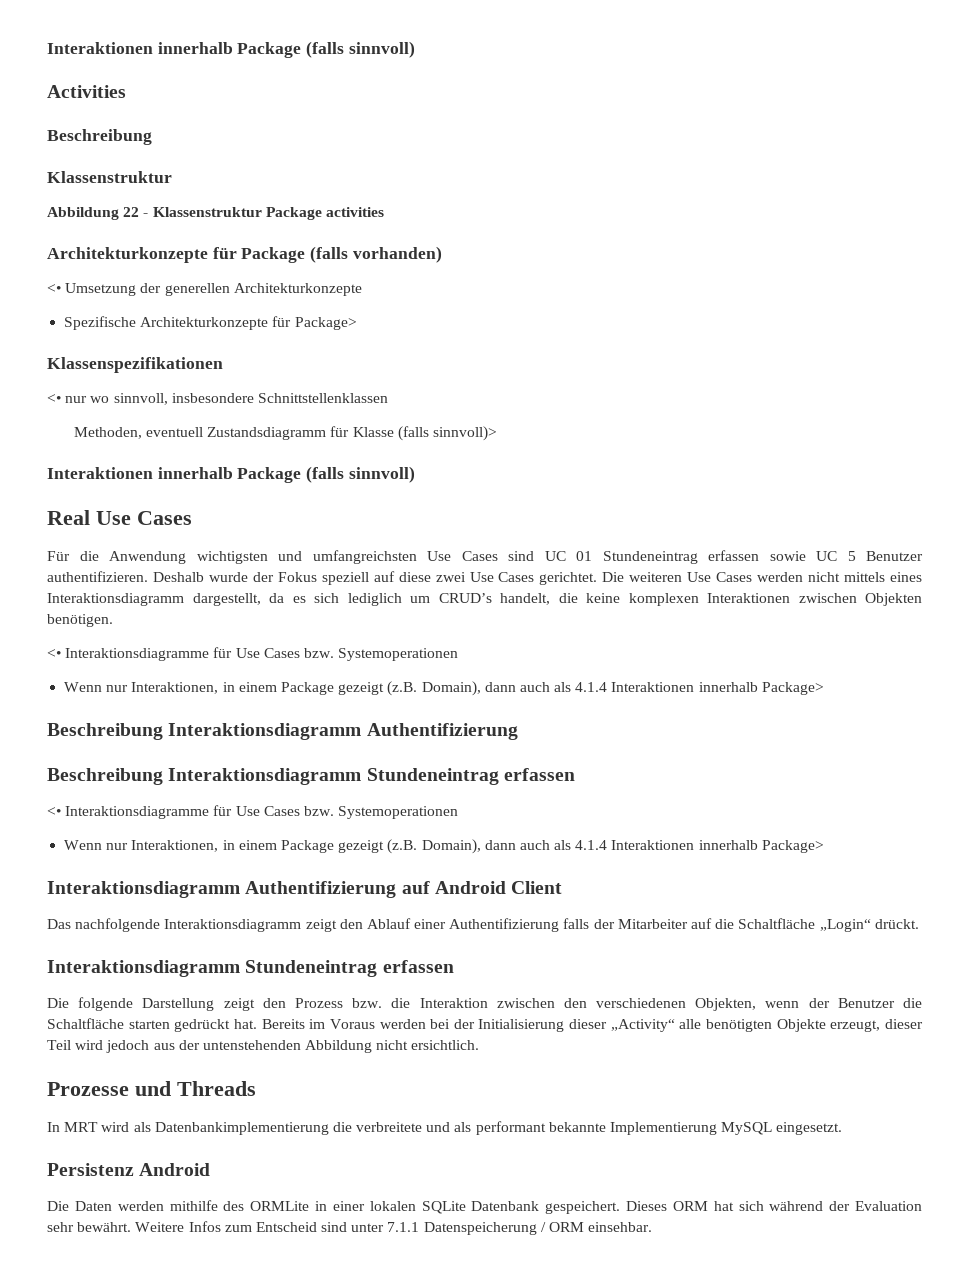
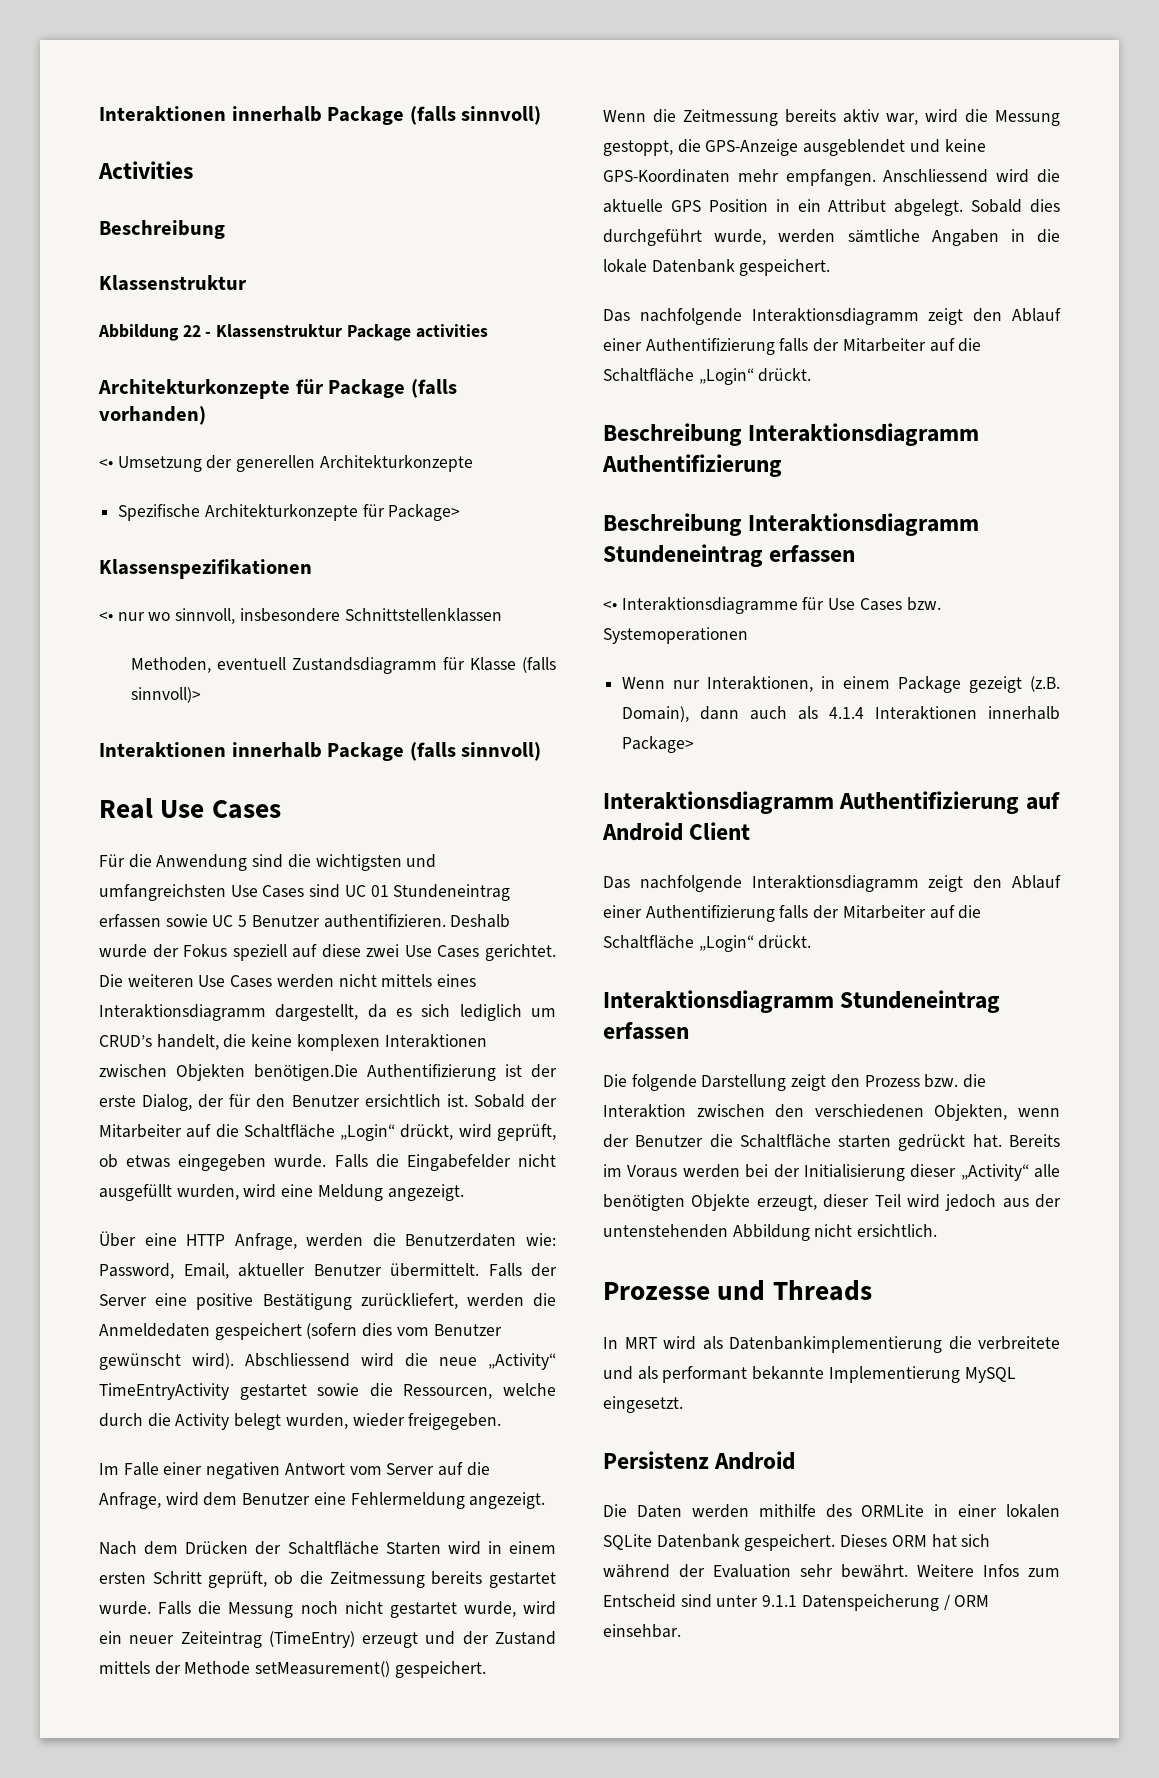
- Für die Anwendung wichtigsten und umfangreichsten Use Cases sind UC 01 Stundeneintrag erfassen sowie UC 5 Benutzer authentifizieren.
+ Für die Anwendung sind die wichtigsten und umfangreichsten Use Cases sind UC 01 Stundeneintrag erfassen sowie UC 5 Benutzer authentifizieren.
- Die weiteren Use Cases werden nicht mittels eines Interaktionsdiagramm dargestellt, da es sich lediglich um CRUD’s handelt, die keine komplexen Interaktionen zwischen Objekten benötigen.
- <• Interaktionsdiagramme für Use Cases bzw. Systemoperationen
- Wenn nur Interaktionen, in einem Package gezeigt (z.B. Domain), dann auch als 4.1.4 Interaktionen innerhalb Package>
+ Die weiteren Use Cases werden nicht mittels eines Interaktionsdiagramm dargestellt, da es sich lediglich um CRUD’s handelt, die keine komplexen Interaktionen zwischen Objekten benötigen.Die Authentifizierung ist der erste Dialog, der für den Benutzer ersichtlich ist. Sobald der Mitarbeiter auf die Schaltfläche „Login“ drückt, wird geprüft, ob etwas eingegeben wurde. Falls die Eingabefelder nicht ausgefüllt wurden, wird eine Meldung angezeigt.
+ Über eine HTTP Anfrage, werden die Benutzerdaten wie: Password, Email, aktueller Benutzer übermittelt. Falls der Server eine positive Bestätigung zurückliefert, werden die Anmeldedaten gespeichert (sofern dies vom Benutzer gewünscht wird). Abschliessend wird die neue „Activity“ TimeEntryActivity gestartet sowie die Ressourcen, welche durch die Activity belegt wurden, wieder freigegeben.
+ Im Falle einer negativen Antwort vom Server auf die Anfrage, wird dem Benutzer eine Fehlermeldung angezeigt.
+ Nach dem Drücken der Schaltfläche Starten wird in einem ersten Schritt geprüft, ob die Zeitmessung bereits gestartet wurde. Falls die Messung noch nicht gestartet wurde, wird ein neuer Zeiteintrag (TimeEntry) erzeugt und der Zustand mittels der Methode setMeasurement() gespeichert.
+ Wenn die Zeitmessung bereits aktiv war, wird die Messung gestoppt, die GPS-Anzeige ausgeblendet und keine GPS-Koordinaten mehr empfangen. Anschliessend wird die aktuelle GPS Position in ein Attribut abgelegt. Sobald dies durchgeführt wurde, werden sämtliche Angaben in die lokale Datenbank gespeichert.
+ Das nachfolgende Interaktionsdiagramm zeigt den Ablauf einer Authentifizierung falls der Mitarbeiter auf die Schaltfläche „Login“ drückt.
- Weitere Infos zum Entscheid sind unter 7.1.1 Datenspeicherung / ORM einsehbar.
+ Weitere Infos zum Entscheid sind unter 9.1.1 Datenspeicherung / ORM einsehbar.

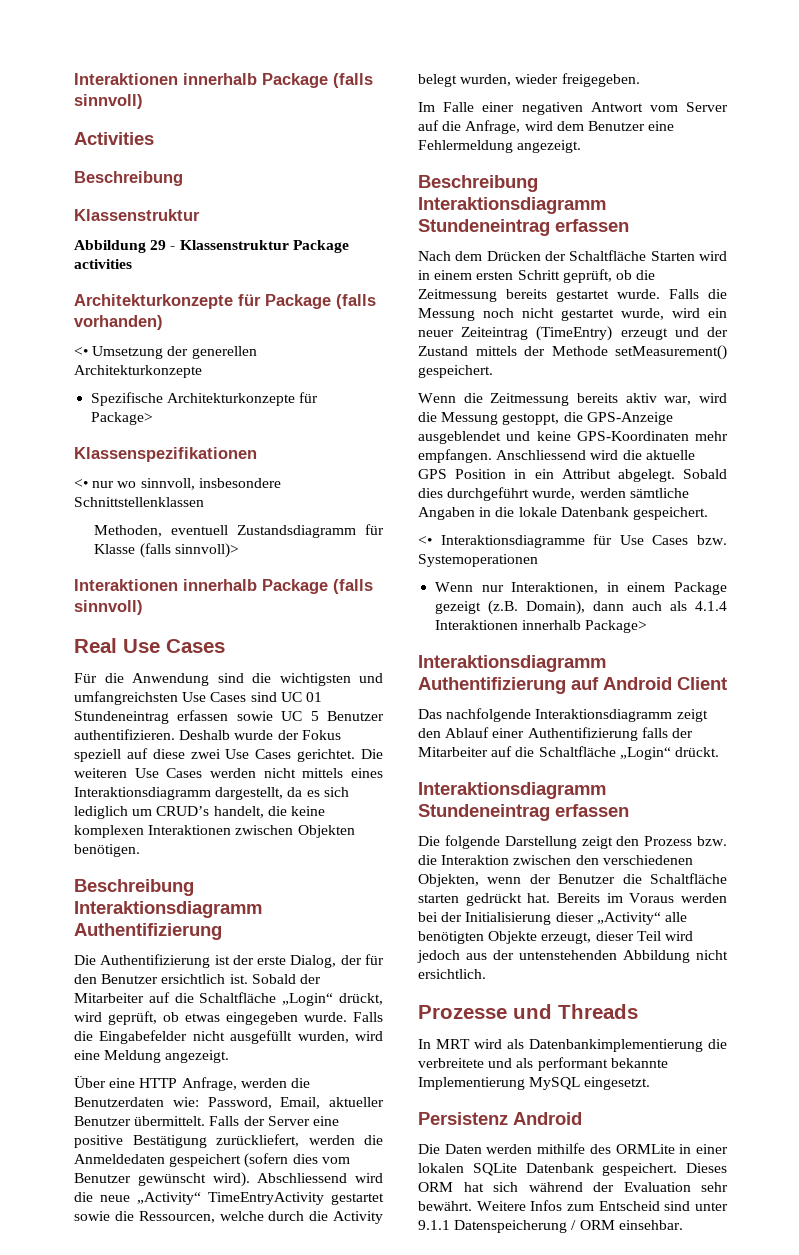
- Abbildung 22 - Klassenstruktur Package activities
+ Abbildung 29 - Klassenstruktur Package activities
- Die weiteren Use Cases werden nicht mittels eines Interaktionsdiagramm dargestellt, da es sich lediglich um CRUD’s handelt, die keine komplexen Interaktionen zwischen Objekten benötigen.Die Authentifizierung ist der erste Dialog, der für den Benutzer ersichtlich ist.
+ Die weiteren Use Cases werden nicht mittels eines Interaktionsdiagramm dargestellt, da es sich lediglich um CRUD’s handelt, die keine komplexen Interaktionen zwischen Objekten benötigen.
+ Beschreibung Interaktionsdiagramm Authentifizierung
+ Die Authentifizierung ist der erste Dialog, der für den Benutzer ersichtlich ist.
+ Beschreibung Interaktionsdiagramm Stundeneintrag erfassen
  Sobald dies durchgeführt wurde, werden sämtliche Angaben in die lokale Datenbank gespeichert.
- Das nachfolgende Interaktionsdiagramm zeigt den Ablauf einer Authentifizierung falls der Mitarbeiter auf die Schaltfläche „Login“ drückt.
- Beschreibung Interaktionsdiagramm Authentifizierung
- Beschreibung Interaktionsdiagramm Stundeneintrag erfassen

